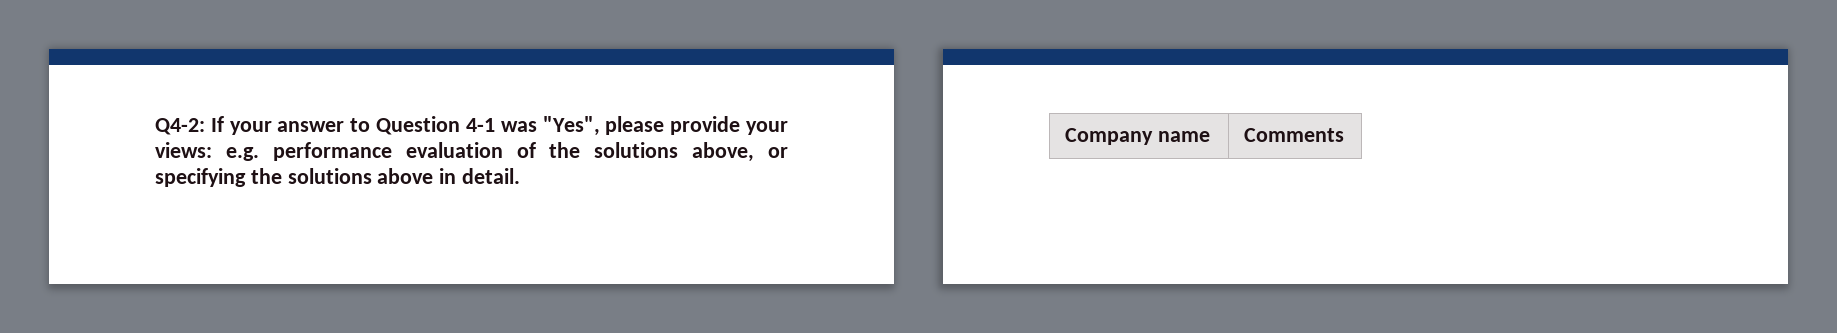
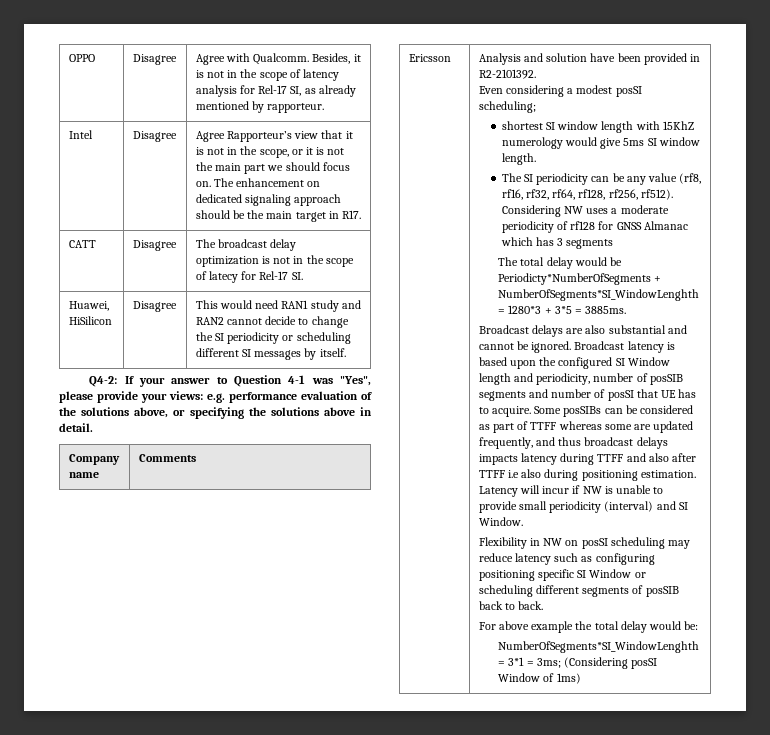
+ OPPO | Disagree | Agree with Qualcomm. Besides, it is not in the scope of latency analysis for Rel-17 SI, as already mentioned by rapporteur.
+ Intel | Disagree | Agree Rapporteur’s view that it is not in the scope, or it is not the main part we should focus on. The enhancement on dedicated signaling approach should be the main target in R17.
+ CATT | Disagree | The broadcast delay optimization is not in the scope of latecy for Rel-17 SI.
+ Huawei, HiSilicon | Disagree | This would need RAN1 study and RAN2 cannot decide to change the SI periodicity or scheduling different SI messages by itself.
+ Ericsson | Analysis and solution have been provided in R2-2101392.
+ Even considering a modest posSI scheduling;
+ shortest SI window length with 15KhZ numerology would give 5ms SI window length.
+ The SI periodicity can be any value (rf8, rf16, rf32, rf64, rf128, rf256, rf512). Considering NW uses a moderate periodicity of rf128 for GNSS Almanac which has 3 segments
+ The total delay would be Periodicty*NumberOfSegments + NumberOfSegments*SI_WindowLenghth = 1280*3 + 3*5 = 3885ms.
+ Broadcast delays are also substantial and cannot be ignored. Broadcast latency is based upon the configured SI Window length and periodicity, number of posSIB segments and number of posSI that UE has to acquire. Some posSIBs can be considered as part of TTFF whereas some are updated frequently, and thus broadcast delays impacts latency during TTFF and also after TTFF i.e also during positioning estimation. Latency will incur if NW is unable to provide small periodicity (interval) and SI Window.
+ Flexibility in NW on posSI scheduling may reduce latency such as configuring positioning specific SI Window or scheduling different segments of posSIB back to back.
+ For above example the total delay would be:
+ NumberOfSegments*SI_WindowLenghth = 3*1 = 3ms; (Considering posSI Window of 1ms)

